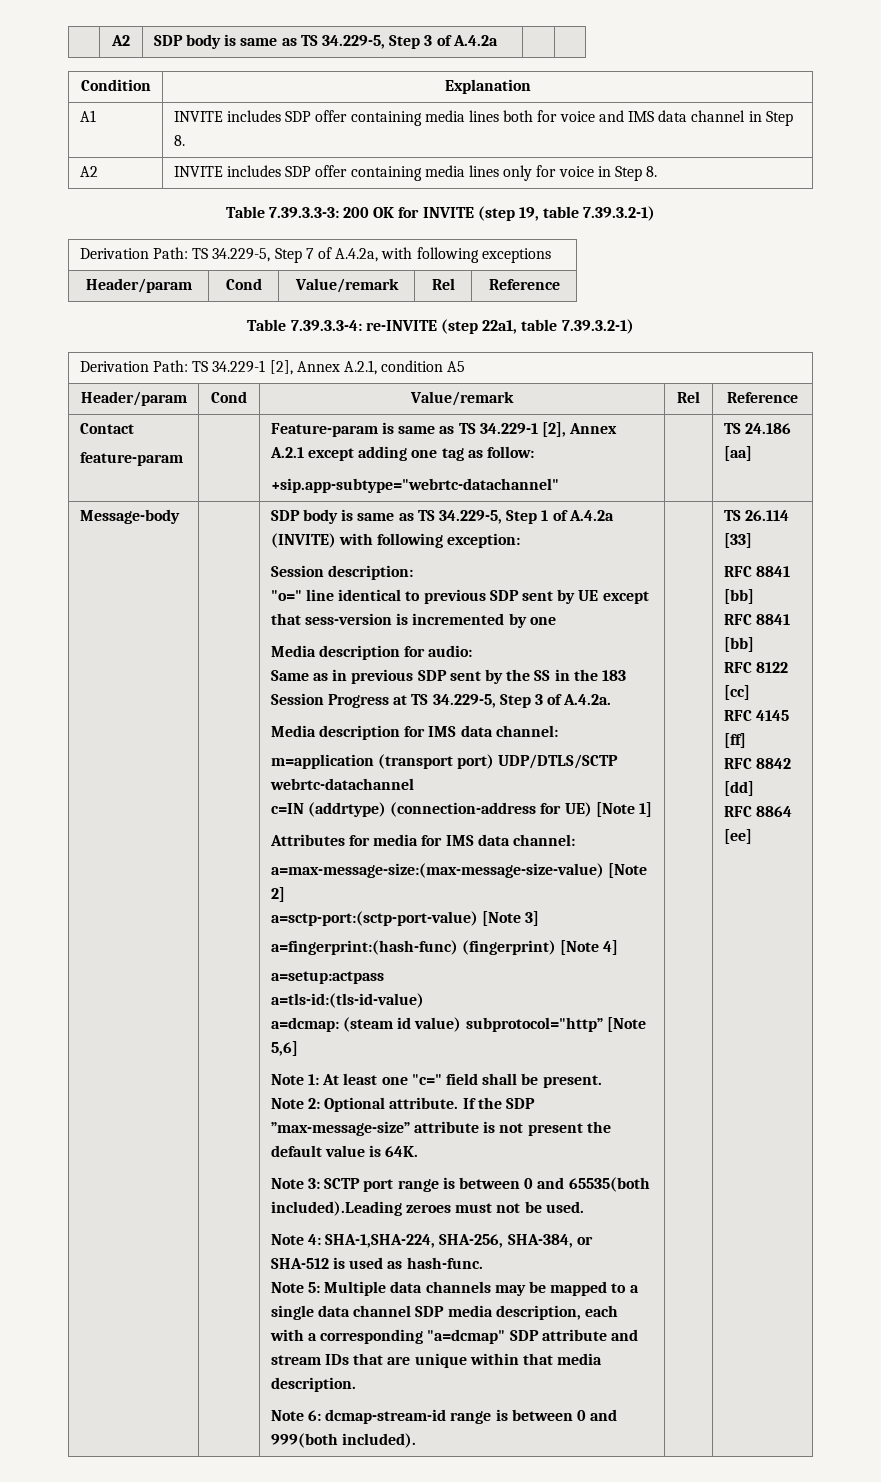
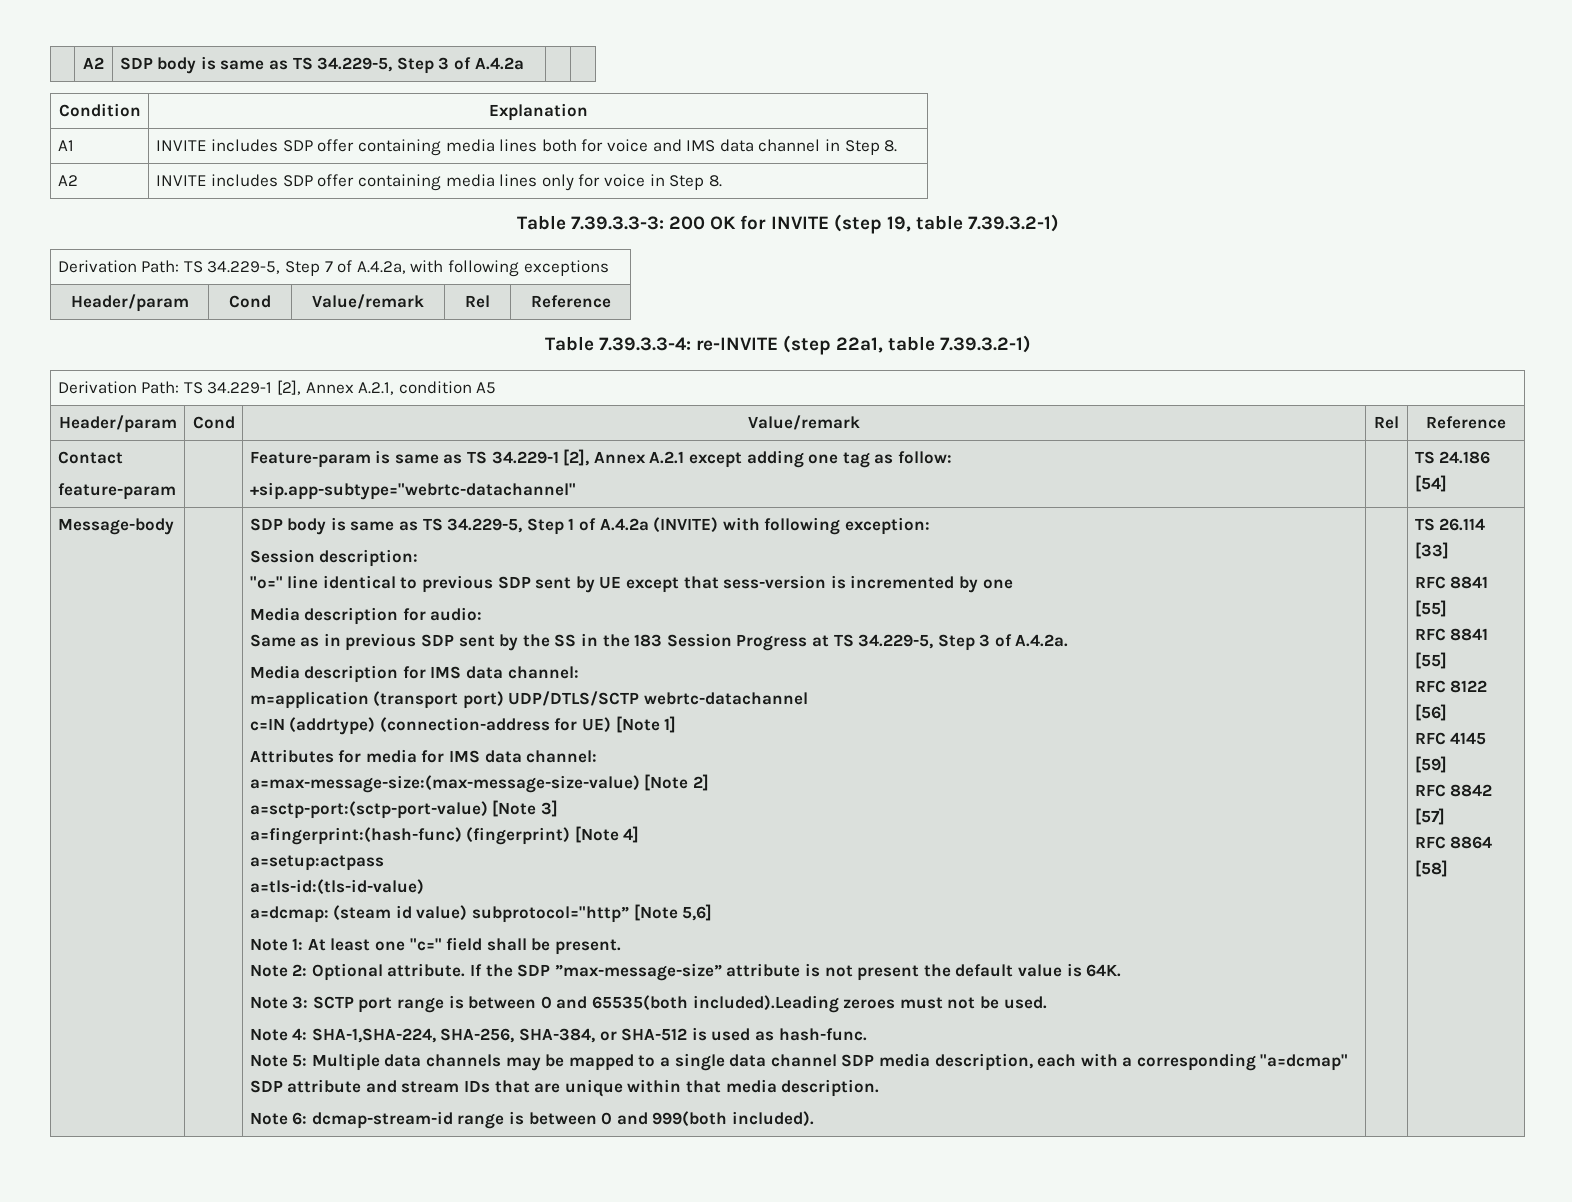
  Contact
  feature-param | | Feature-param is same as TS 34.229-1 [2], Annex A.2.1 except adding one tag as follow:
- +sip.app-subtype="webrtc-datachannel" | | TS 24.186 [aa]
+ +sip.app-subtype="webrtc-datachannel" | | TS 24.186 [54]
  TS 26.114 [33]
- RFC 8841 [bb]
- RFC 8841 [bb]
+ RFC 8841 [55]
+ RFC 8841 [55]
- RFC 8122 [cc]
+ RFC 8122 [56]
- RFC 4145 [ff]
+ RFC 4145 [59]
- RFC 8842 [dd]
+ RFC 8842 [57]
- RFC 8864 [ee]
+ RFC 8864 [58]

